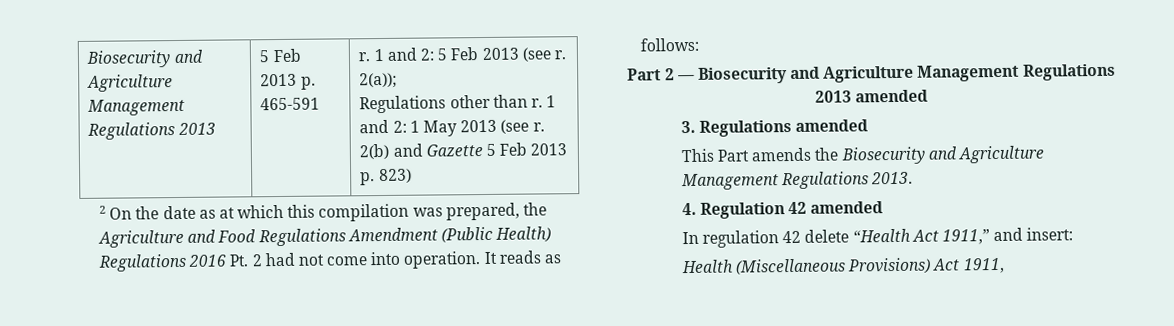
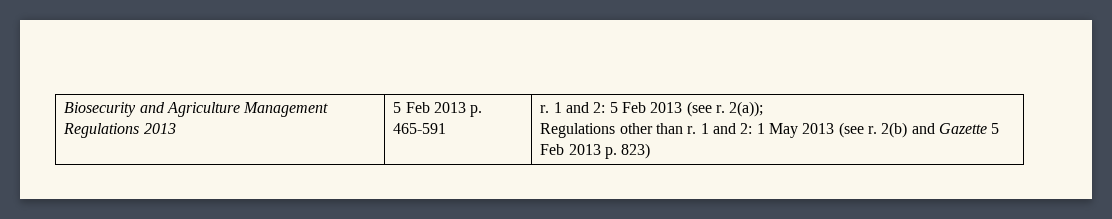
- 2 On the date as at which this compilation was prepared, the Agriculture and Food Regulations Amendment (Public Health) Regulations 2016 Pt. 2 had not come into operation. It reads as follows:
- Part 2 — Biosecurity and Agriculture Management Regulations 2013 amended
- 3. Regulations amended
- This Part amends the Biosecurity and Agriculture Management Regulations 2013.
- 4. Regulation 42 amended
- In regulation 42 delete “Health Act 1911,” and insert:
- Health (Miscellaneous Provisions) Act 1911,

